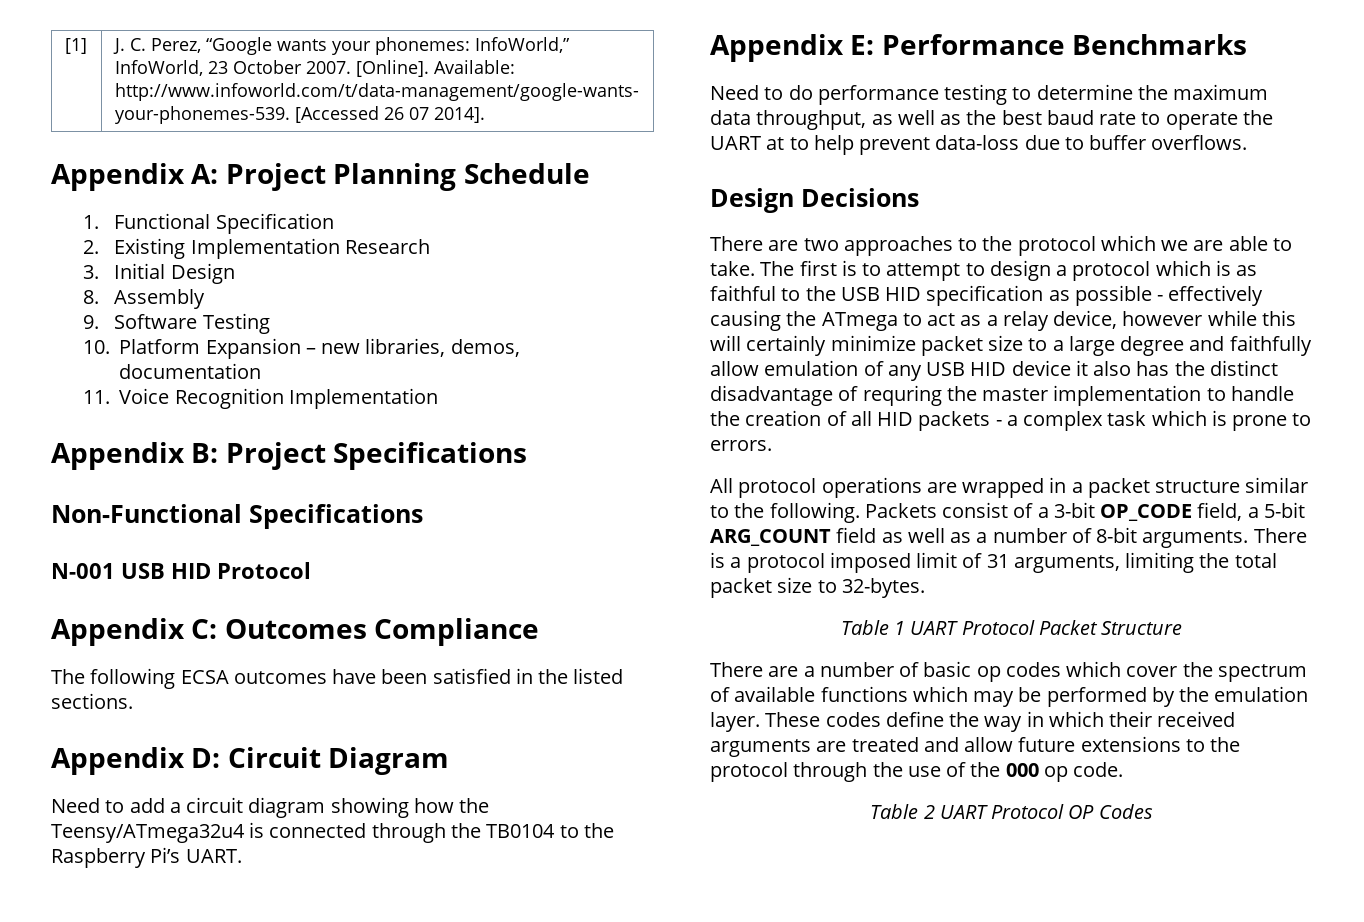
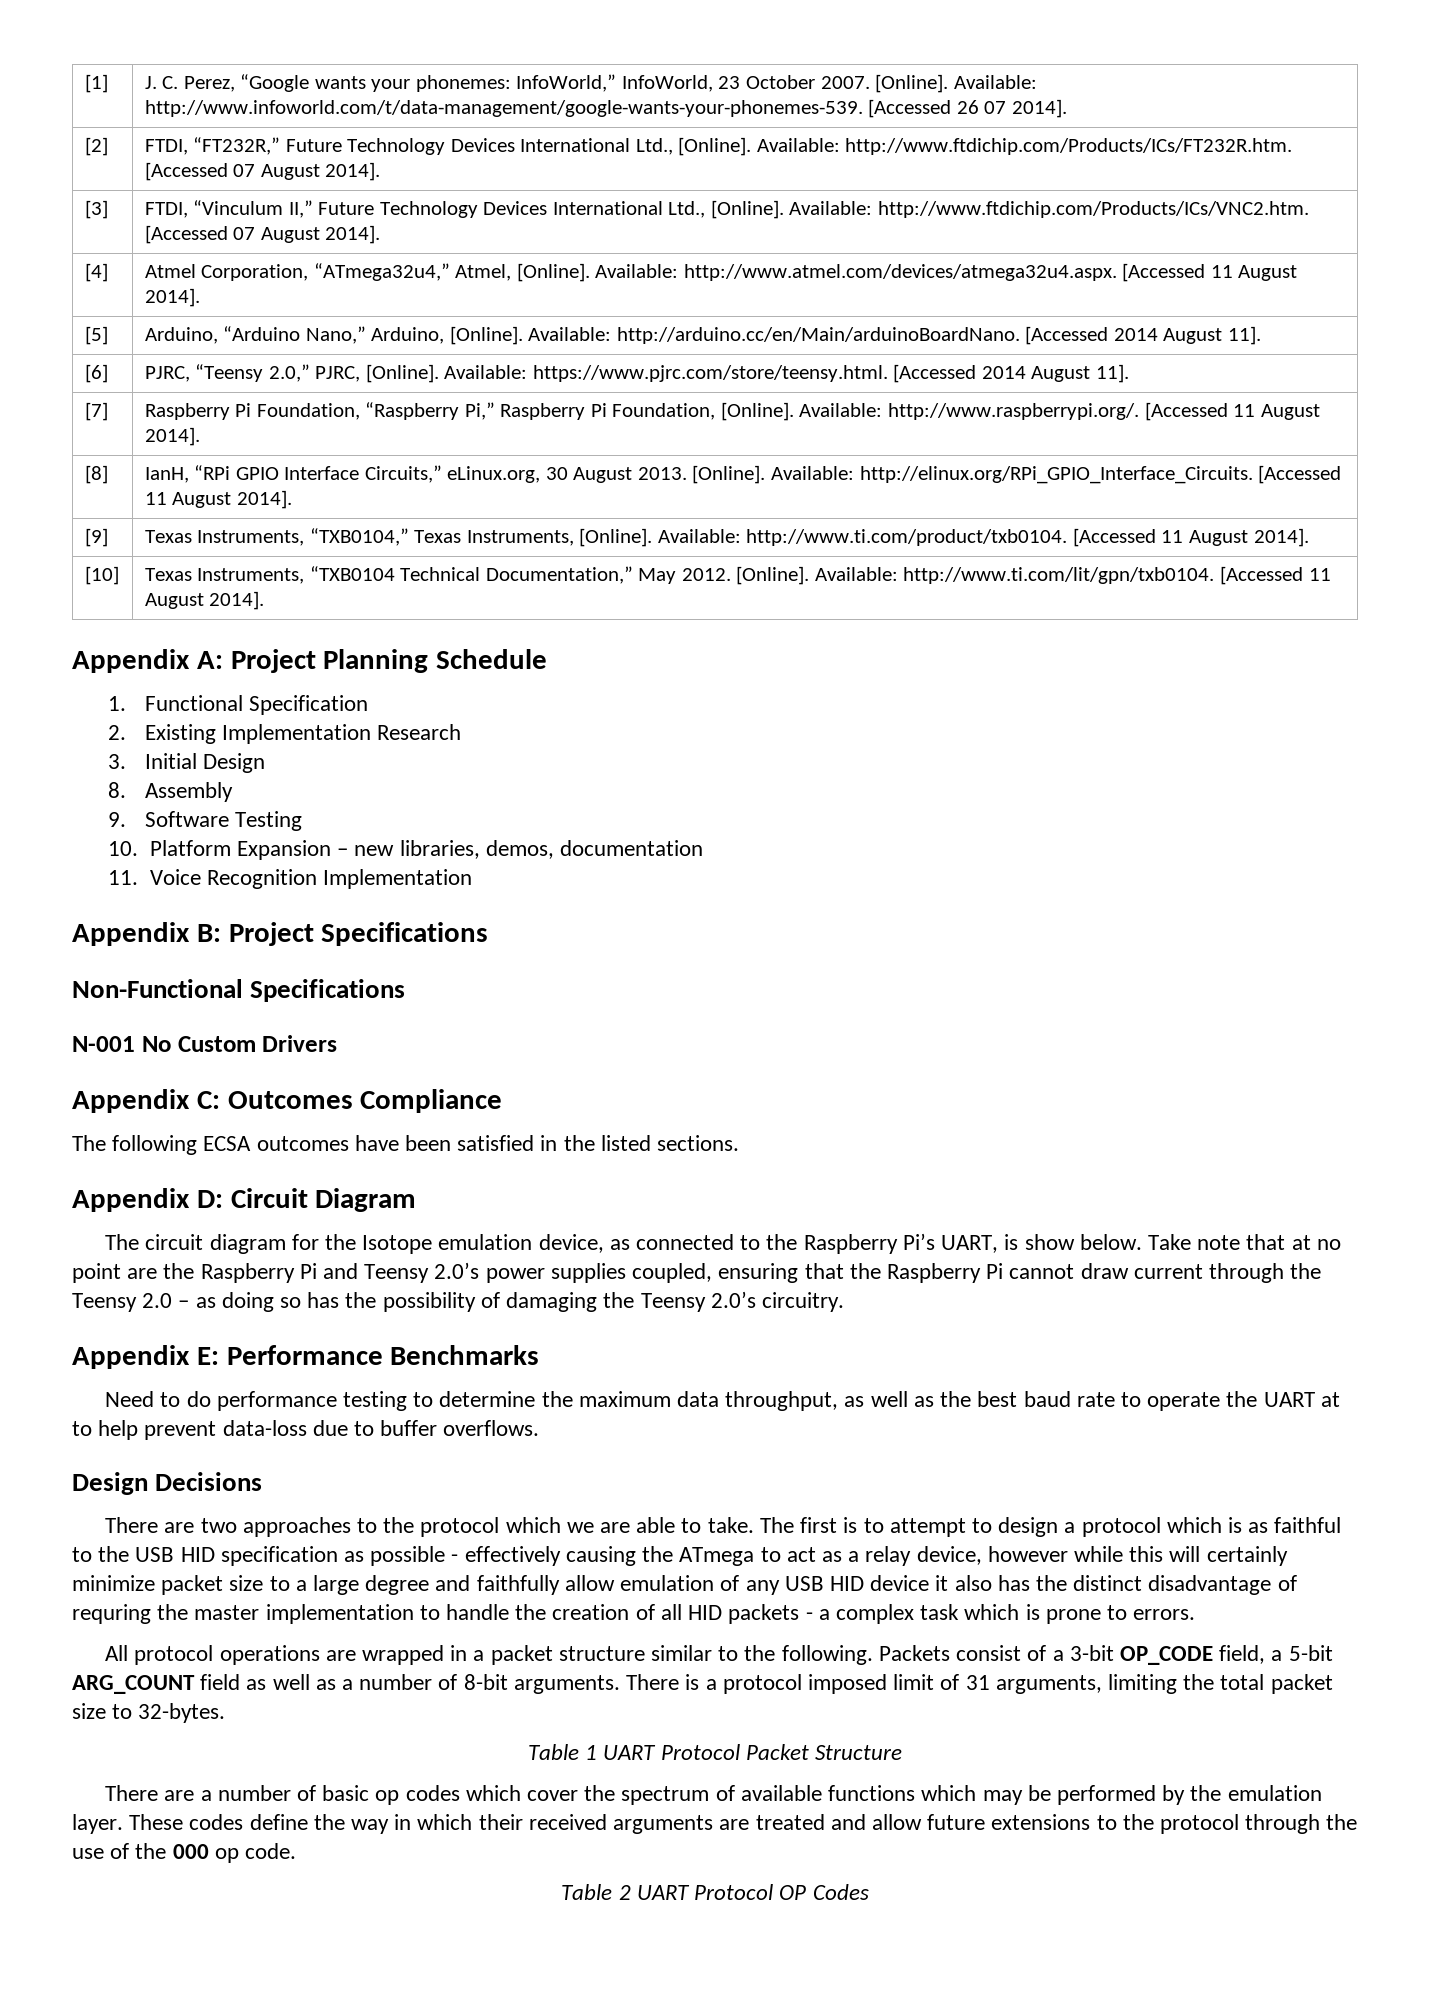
+ [2] | FTDI, “FT232R,” Future Technology Devices International Ltd., [Online]. Available: http://www.ftdichip.com/Products/ICs/FT232R.htm. [Accessed 07 August 2014].
+ [3] | FTDI, “Vinculum II,” Future Technology Devices International Ltd., [Online]. Available: http://www.ftdichip.com/Products/ICs/VNC2.htm. [Accessed 07 August 2014].
+ [4] | Atmel Corporation, “ATmega32u4,” Atmel, [Online]. Available: http://www.atmel.com/devices/atmega32u4.aspx. [Accessed 11 August 2014].
+ [5] | Arduino, “Arduino Nano,” Arduino, [Online]. Available: http://arduino.cc/en/Main/arduinoBoardNano. [Accessed 2014 August 11].
+ [6] | PJRC, “Teensy 2.0,” PJRC, [Online]. Available: https://www.pjrc.com/store/teensy.html. [Accessed 2014 August 11].
+ [7] | Raspberry Pi Foundation, “Raspberry Pi,” Raspberry Pi Foundation, [Online]. Available: http://www.raspberrypi.org/. [Accessed 11 August 2014].
+ [8] | IanH, “RPi GPIO Interface Circuits,” eLinux.org, 30 August 2013. [Online]. Available: http://elinux.org/RPi_GPIO_Interface_Circuits. [Accessed 11 August 2014].
+ [9] | Texas Instruments, “TXB0104,” Texas Instruments, [Online]. Available: http://www.ti.com/product/txb0104. [Accessed 11 August 2014].
+ [10] | Texas Instruments, “TXB0104 Technical Documentation,” May 2012. [Online]. Available: http://www.ti.com/lit/gpn/txb0104. [Accessed 11 August 2014].
- N-001 USB HID Protocol
+ N-001 No Custom Drivers
- Need to add a circuit diagram showing how the Teensy/ATmega32u4 is connected through the TB0104 to the Raspberry Pi’s UART.
+ The circuit diagram for the Isotope emulation device, as connected to the Raspberry Pi’s UART, is show below. Take note that at no point are the Raspberry Pi and Teensy 2.0’s power supplies coupled, ensuring that the Raspberry Pi cannot draw current through the Teensy 2.0 – as doing so has the possibility of damaging the Teensy 2.0’s circuitry.

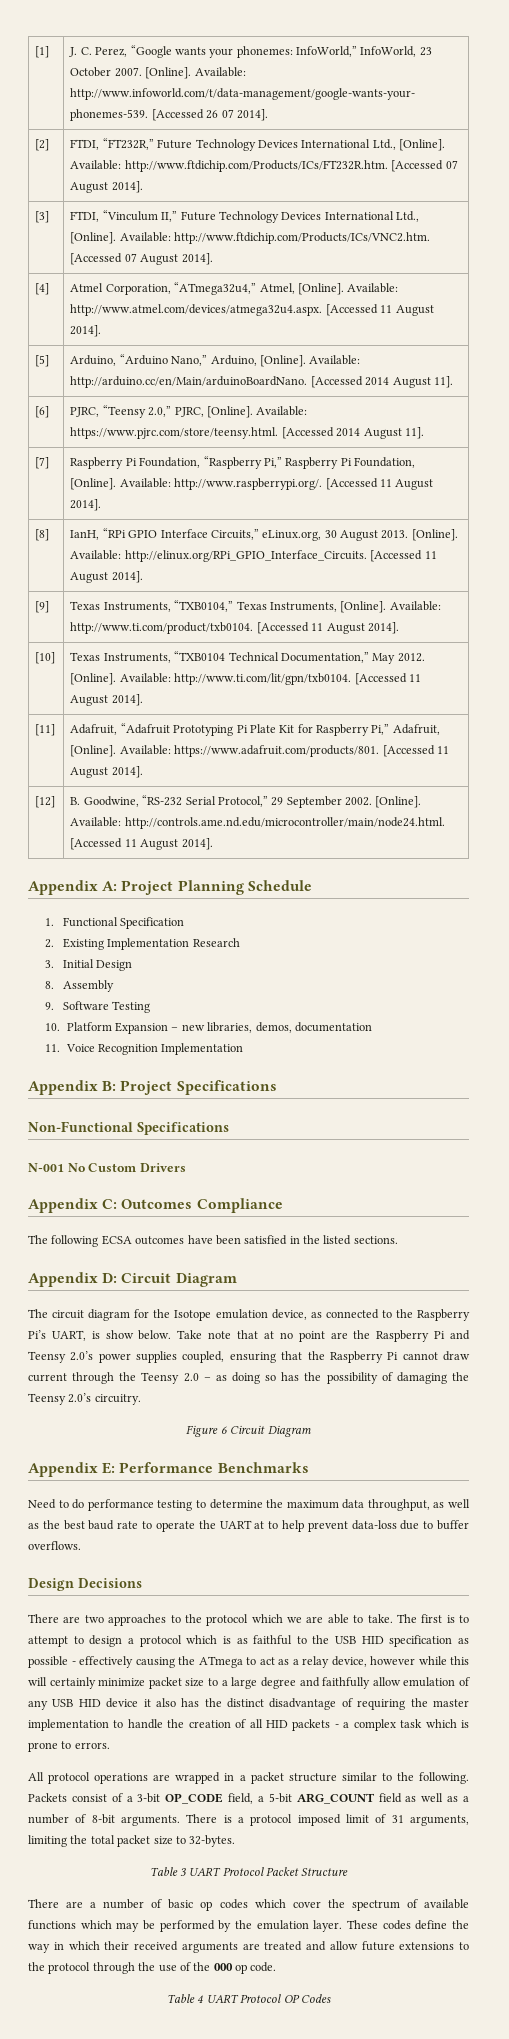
+ [11] | Adafruit, “Adafruit Prototyping Pi Plate Kit for Raspberry Pi,” Adafruit, [Online]. Available: https://www.adafruit.com/products/801. [Accessed 11 August 2014].
+ [12] | B. Goodwine, “RS-232 Serial Protocol,” 29 September 2002. [Online]. Available: http://controls.ame.nd.edu/microcontroller/main/node24.html. [Accessed 11 August 2014].
+ Figure 6 Circuit Diagram
- The first is to attempt to design a protocol which is as faithful to the USB HID specification as possible - effectively causing the ATmega to act as a relay device, however while this will certainly minimize packet size to a large degree and faithfully allow emulation of any USB HID device it also has the distinct disadvantage of requring the master implementation to handle the creation of all HID packets - a complex task which is prone to errors.
+ The first is to attempt to design a protocol which is as faithful to the USB HID specification as possible - effectively causing the ATmega to act as a relay device, however while this will certainly minimize packet size to a large degree and faithfully allow emulation of any USB HID device it also has the distinct disadvantage of requiring the master implementation to handle the creation of all HID packets - a complex task which is prone to errors.
- Table 1 UART Protocol Packet Structure
+ Table 3 UART Protocol Packet Structure
- Table 2 UART Protocol OP Codes
+ Table 4 UART Protocol OP Codes

